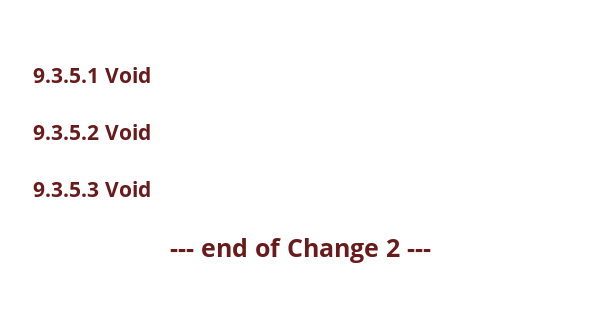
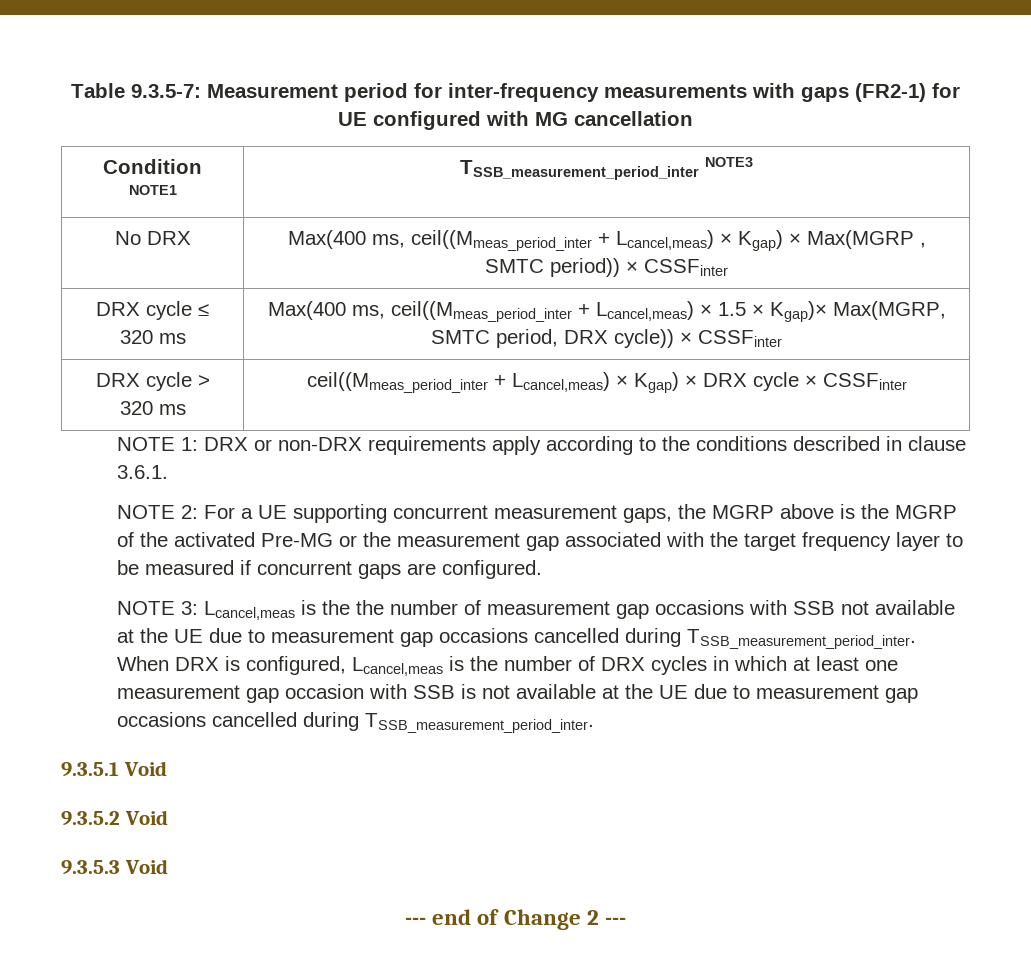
+ Table 9.3.5-7: Measurement period for inter-frequency measurements with gaps (FR2-1) for UE configured with MG cancellation
+ Condition NOTE1 | TSSB_measurement_period_inter NOTE3
+ No DRX | Max(400 ms, ceil((Mmeas_period_inter + Lcancel,meas) × Kgap) × Max(MGRP , SMTC period)) × CSSFinter
+ DRX cycle ≤ 320 ms | Max(400 ms, ceil((Mmeas_period_inter + Lcancel,meas) × 1.5 × Kgap)× Max(MGRP, SMTC period, DRX cycle)) × CSSFinter
+ DRX cycle > 320 ms | ceil((Mmeas_period_inter + Lcancel,meas) × Kgap) × DRX cycle × CSSFinter
+ NOTE 1: DRX or non-DRX requirements apply according to the conditions described in clause 3.6.1.
+ NOTE 2: For a UE supporting concurrent measurement gaps, the MGRP above is the MGRP of the activated Pre-MG or the measurement gap associated with the target frequency layer to be measured if concurrent gaps are configured.
+ NOTE 3: Lcancel,meas is the the number of measurement gap occasions with SSB not available at the UE due to measurement gap occasions cancelled during TSSB_measurement_period_inter. When DRX is configured, Lcancel,meas is the number of DRX cycles in which at least one measurement gap occasion with SSB is not available at the UE due to measurement gap occasions cancelled during TSSB_measurement_period_inter.

